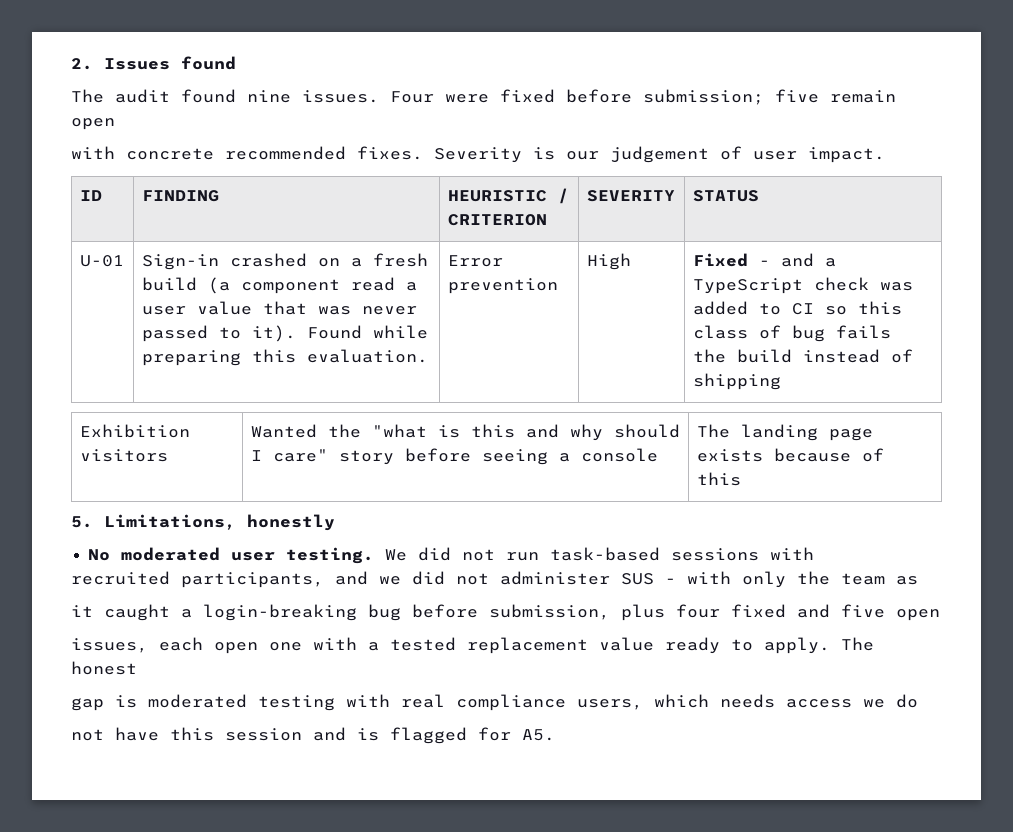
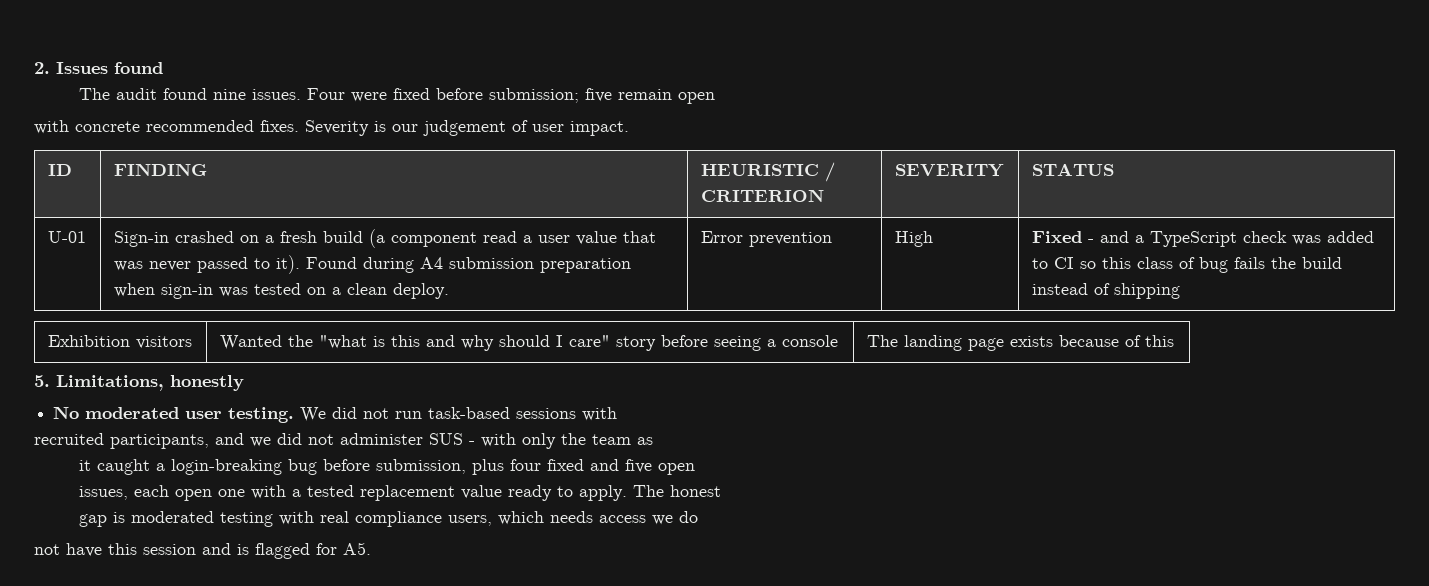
- Found while preparing this evaluation.
+ Found during A4 submission preparation when sign-in was tested on a clean deploy.

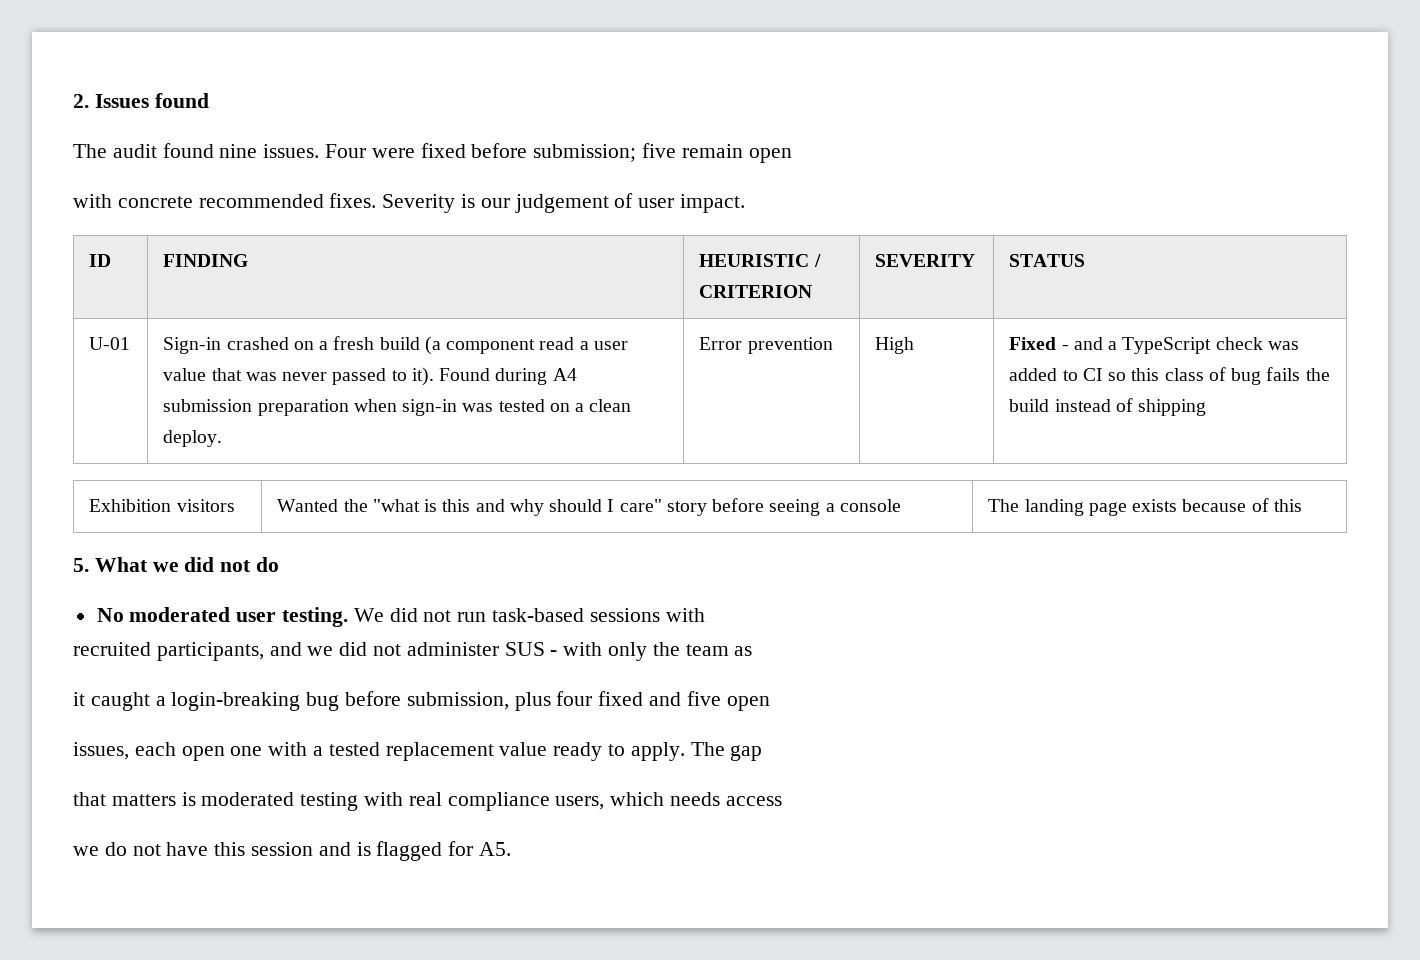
- 5. Limitations, honestly
+ 5. What we did not do
- The honest
- gap is moderated testing with real compliance users, which needs access we do
- not have this session and is flagged for A5.
+ The gap
+ that matters is moderated testing with real compliance users, which needs access
+ we do not have this session and is flagged for A5.

